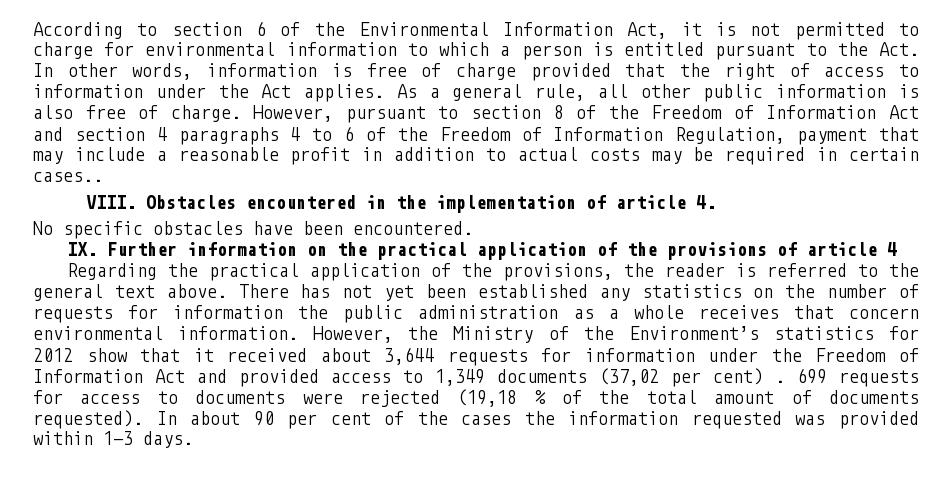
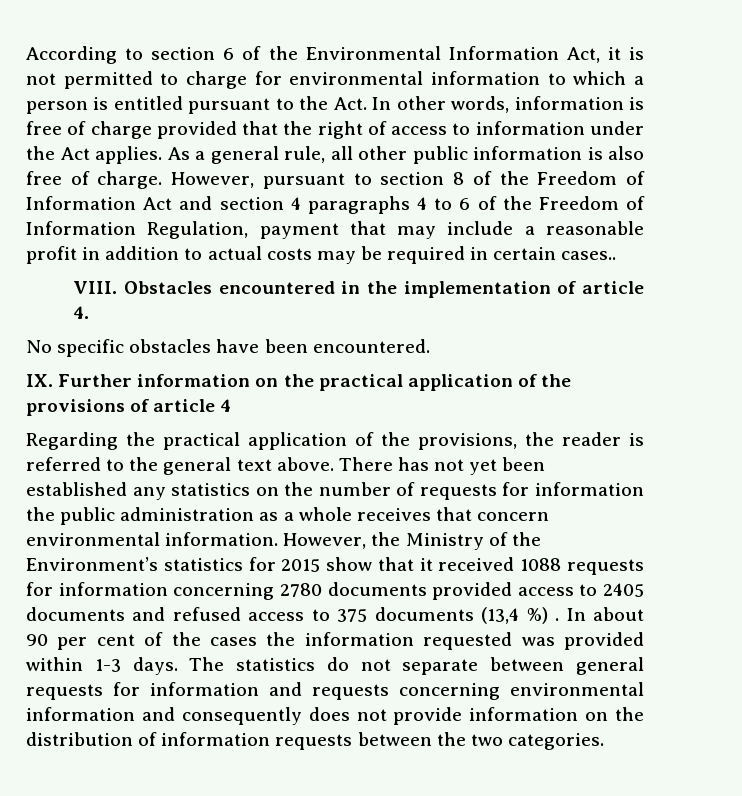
- However, the Ministry of the Environment’s statistics for 2012 show that it received about 3,644 requests for information under the Freedom of Information Act and provided access to 1,349 documents (37,02 per cent) . 699 requests for access to documents were rejected (19,18 % of the total amount of documents requested).
+ However, the Ministry of the Environment’s statistics for 2015 show that it received 1088 requests for information concerning 2780 documents provided access to 2405 documents and refused access to 375 documents (13,4 %) .
+ The statistics do not separate between general requests for information and requests concerning environmental information and consequently does not provide information on the distribution of information requests between the two categories.

